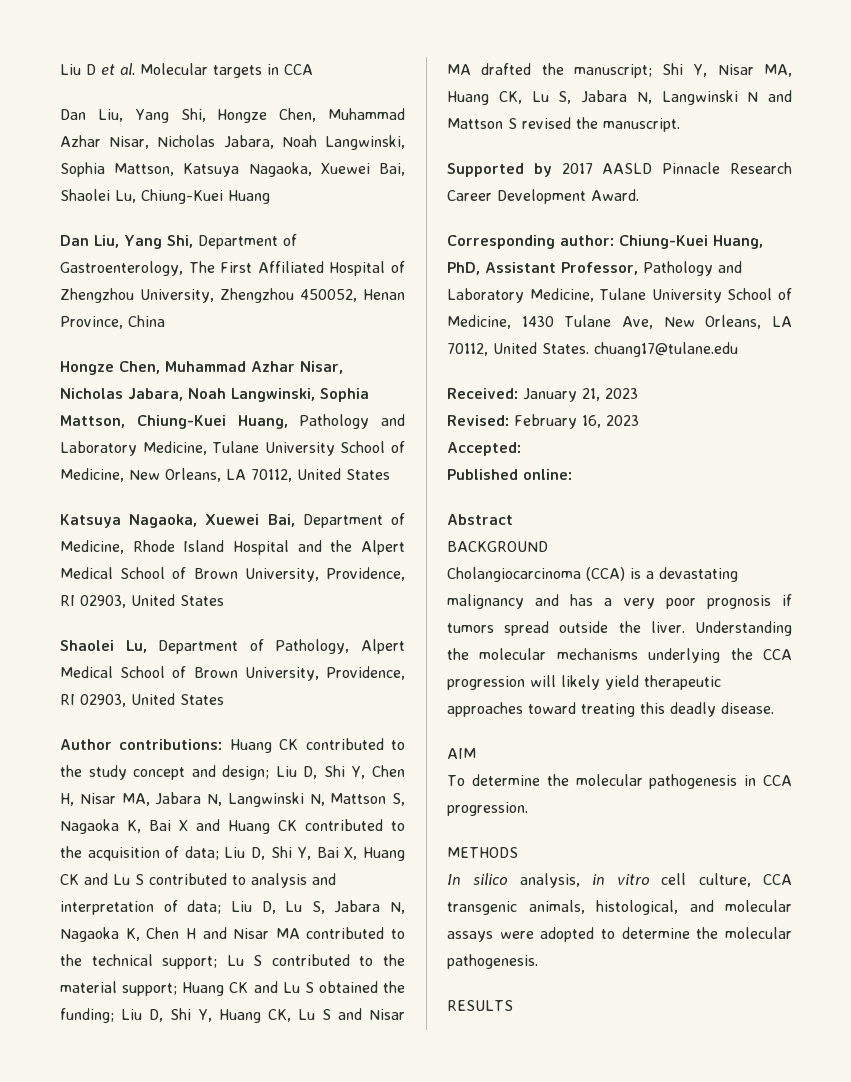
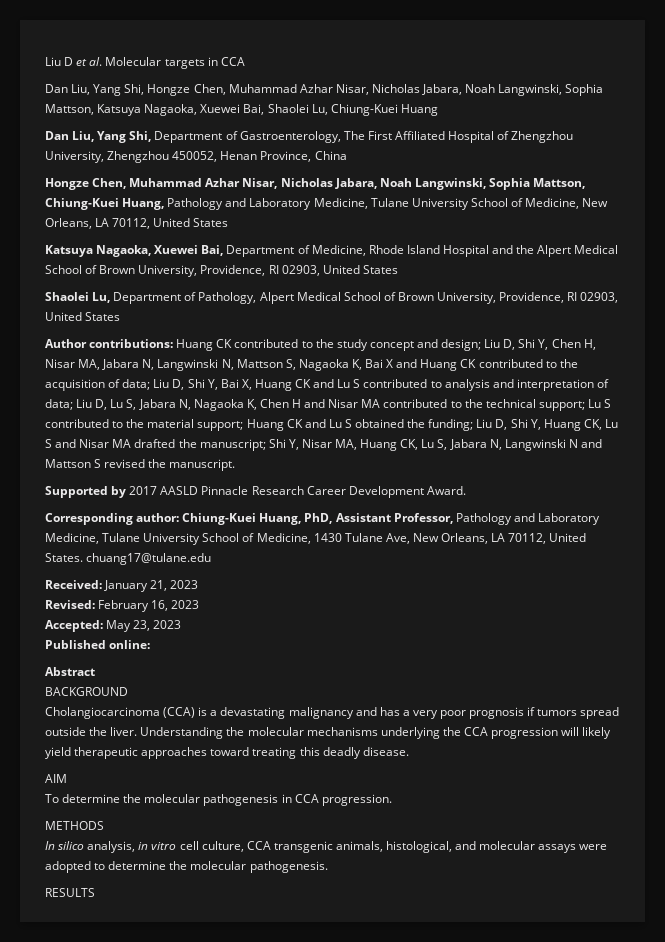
- Accepted:
+ Accepted: May 23, 2023

